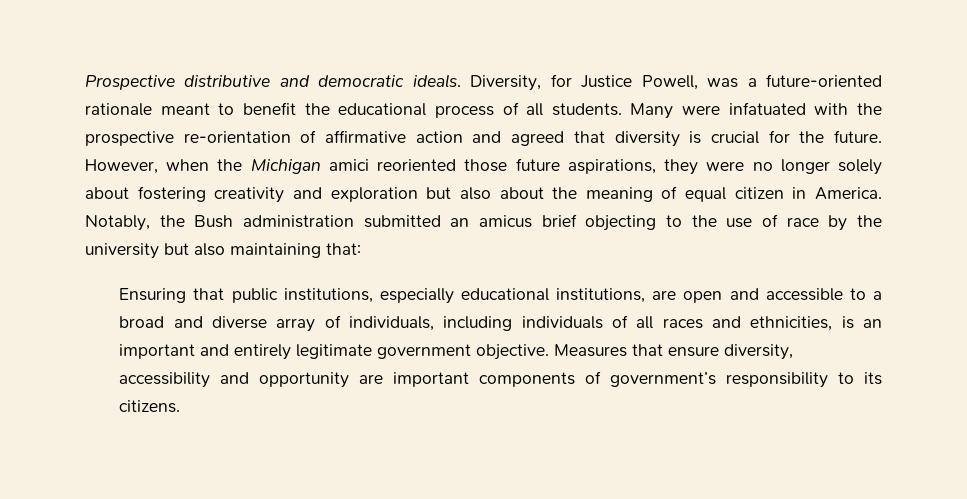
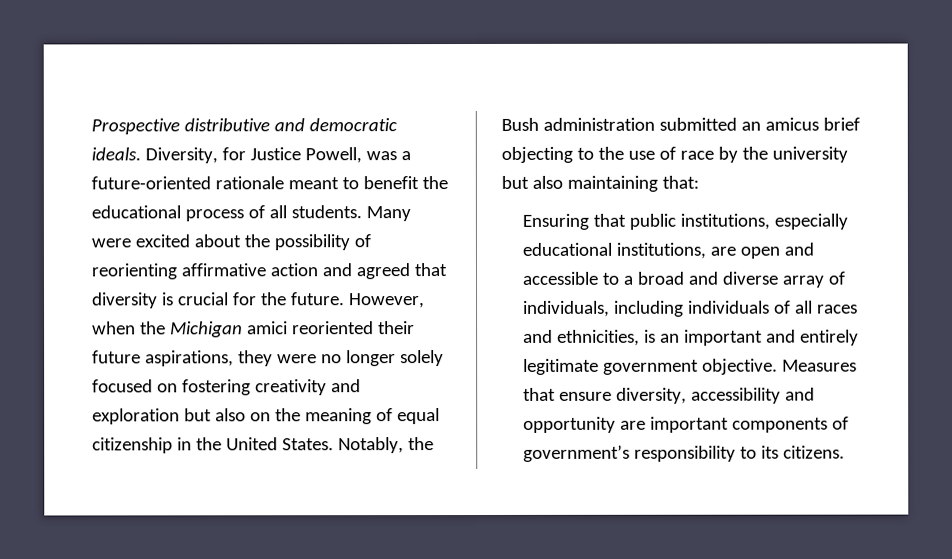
- Many were infatuated with the prospective re-orientation of affirmative action and agreed that diversity is crucial for the future.
+ Many were excited about the possibility of reorienting affirmative action and agreed that diversity is crucial for the future.
- However, when the Michigan amici reoriented those future aspirations, they were no longer solely about fostering creativity and exploration but also about the meaning of equal citizen in America.
+ However, when the Michigan amici reoriented their future aspirations, they were no longer solely focused on fostering creativity and exploration but also on the meaning of equal citizenship in the United States.

